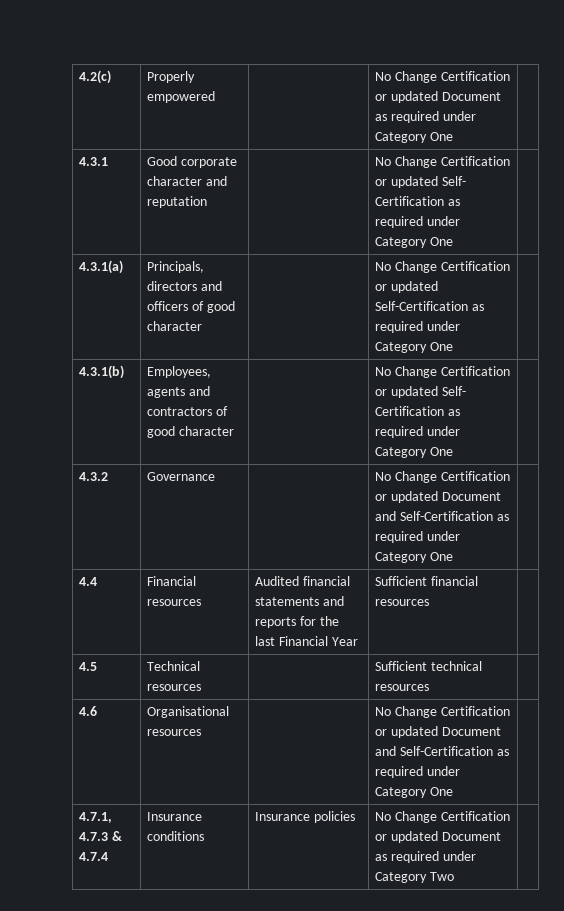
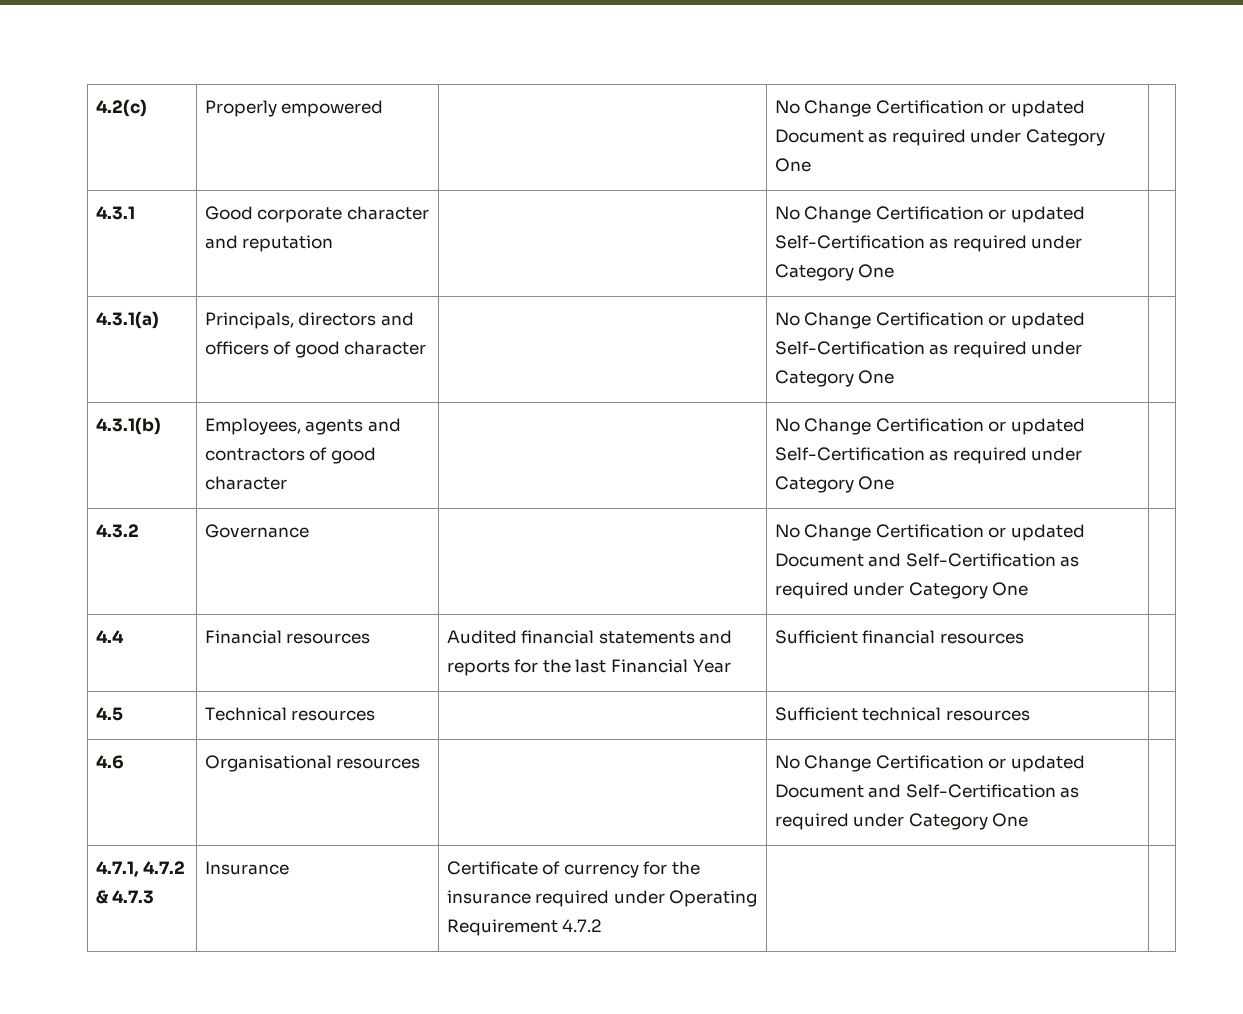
- 4.3.1 | Good corporate character and reputation | | No Change Certification or updated Self- Certification as required under Category One |
+ 4.3.1 | Good corporate character and reputation | | No Change Certification or updated Self-Certification as required under Category One |
- 4.3.1(b) | Employees, agents and contractors of good character | | No Change Certification or updated Self- Certification as required under Category One |
+ 4.3.1(b) | Employees, agents and contractors of good character | | No Change Certification or updated Self-Certification as required under Category One |
- 4.7.1, 4.7.3 & 4.7.4 | Insurance conditions | Insurance policies | No Change Certification or updated Document as required under Category Two |
+ 4.7.1, 4.7.2 & 4.7.3 | Insurance | Certificate of currency for the insurance required under Operating Requirement 4.7.2 | |

